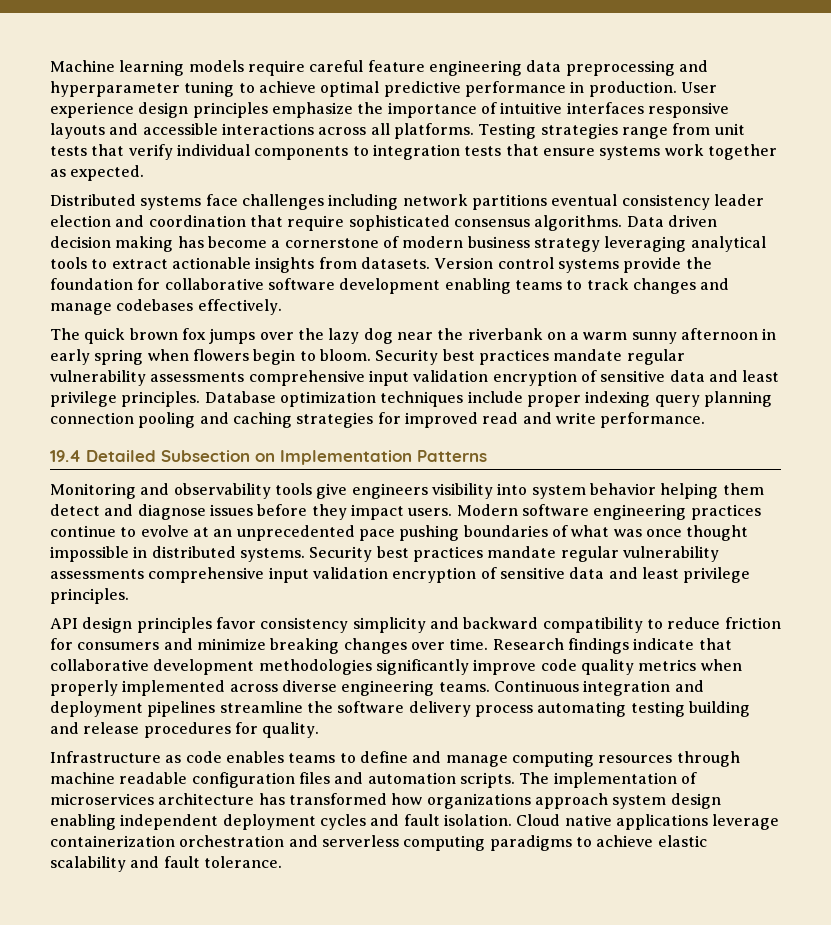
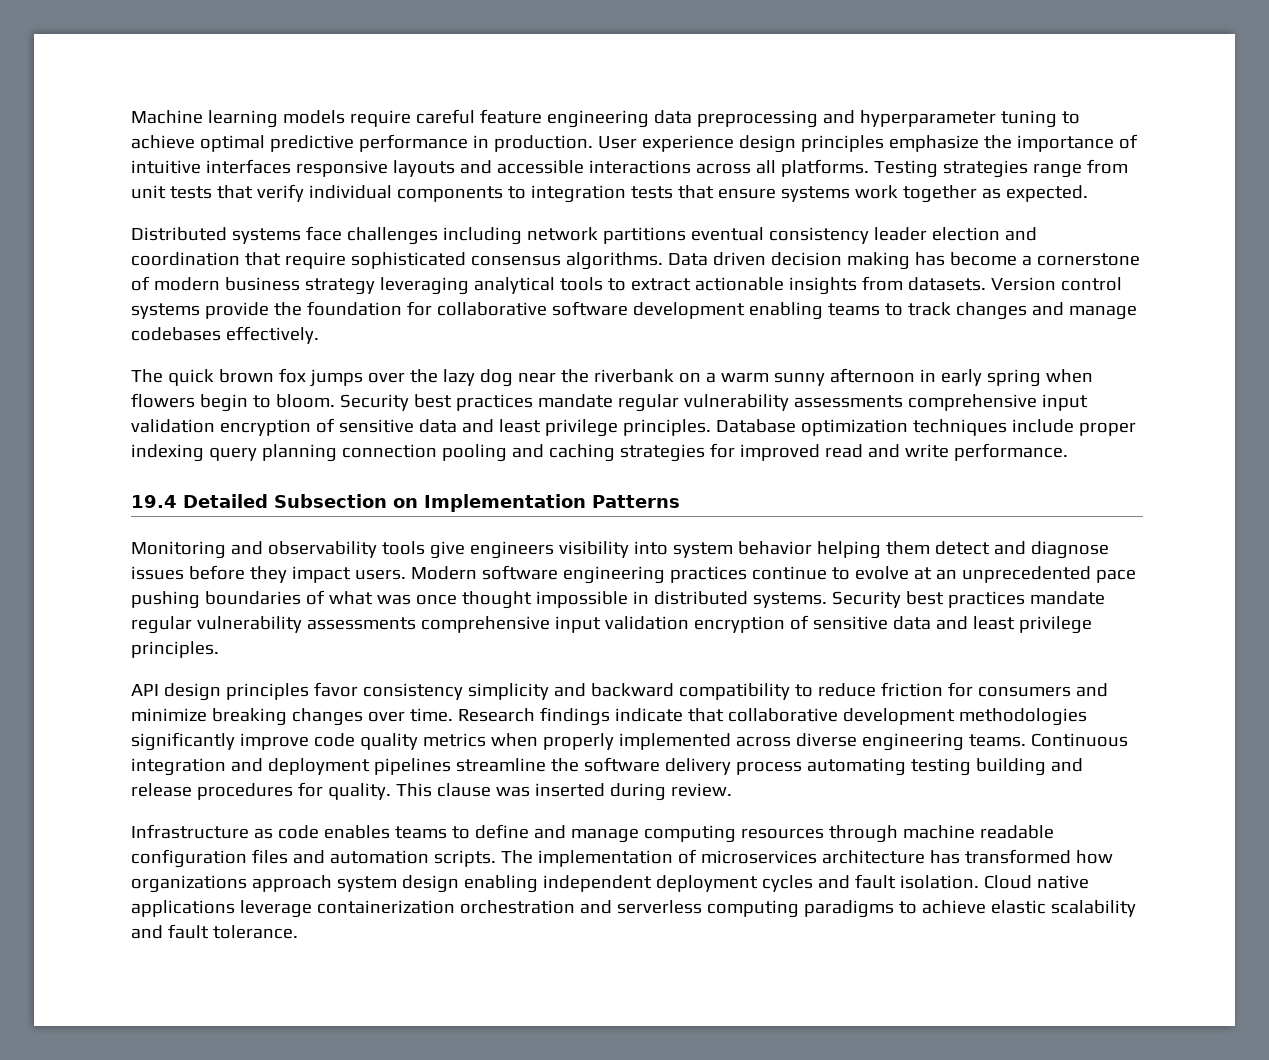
+ This clause was inserted during review.

